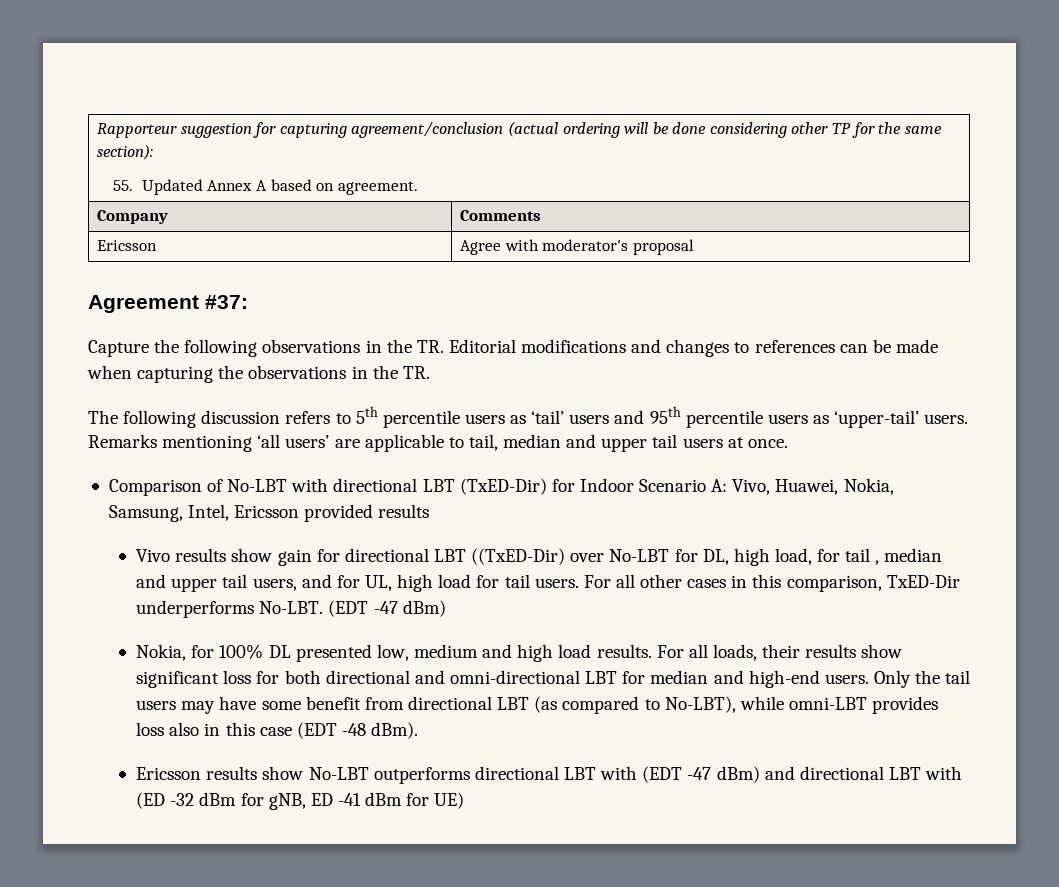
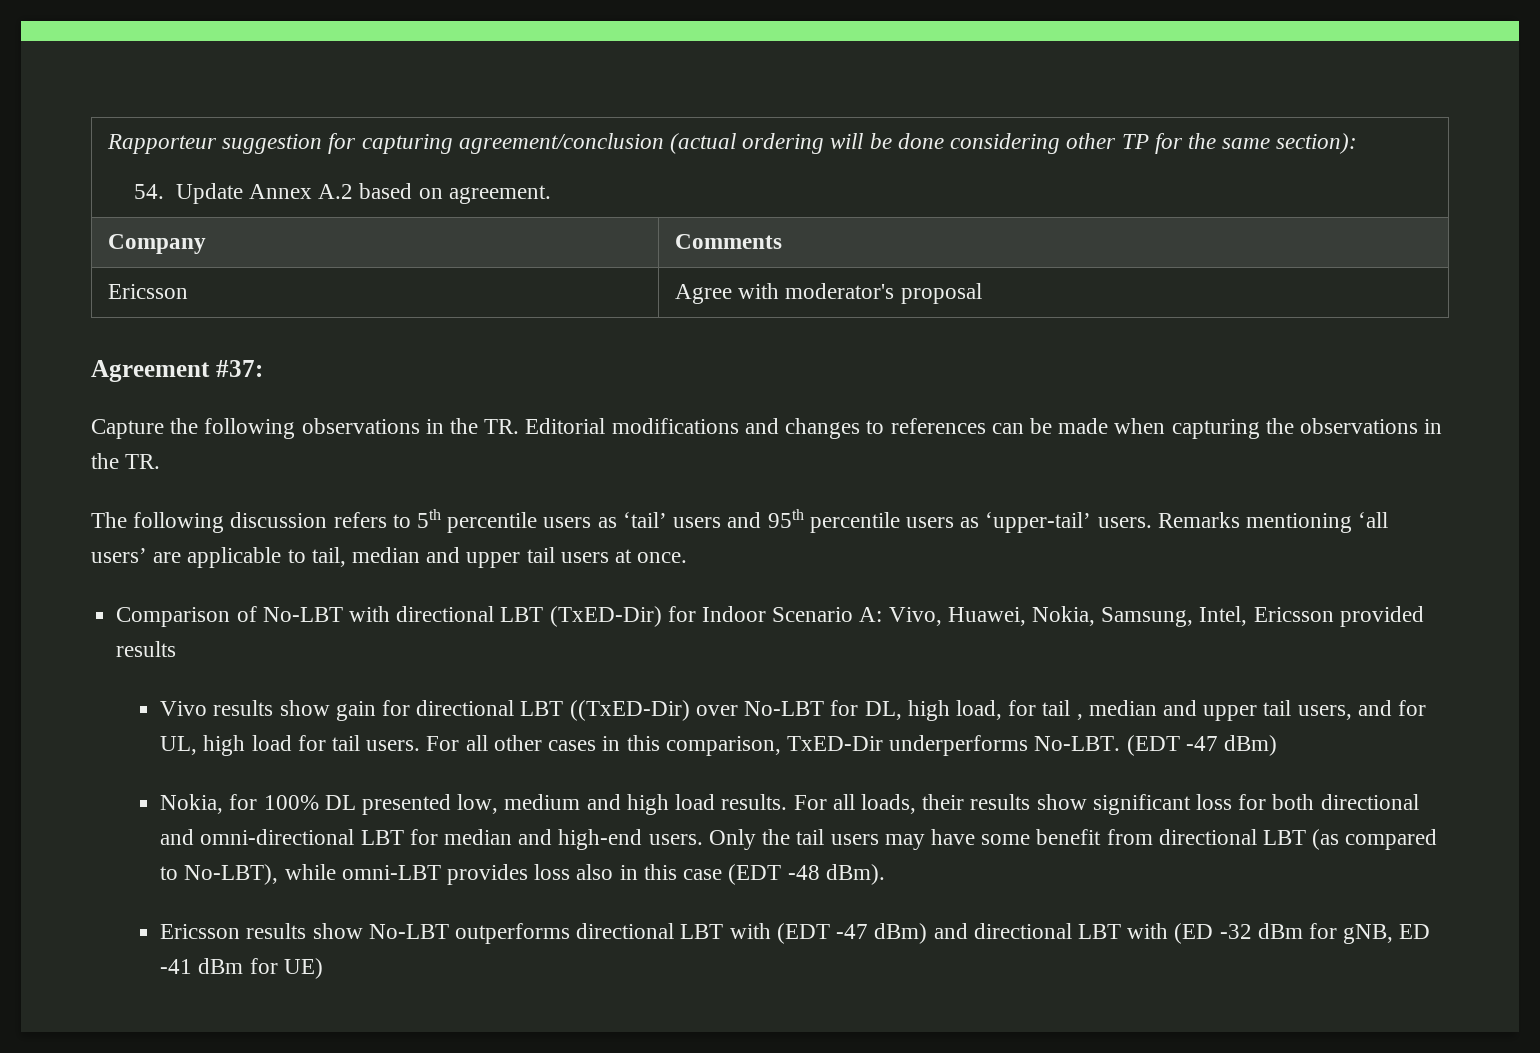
  Rapporteur suggestion for capturing agreement/conclusion (actual ordering will be done considering other TP for the same section):
- 55. Updated Annex A based on agreement.
+ 54. Update Annex A.2 based on agreement.

